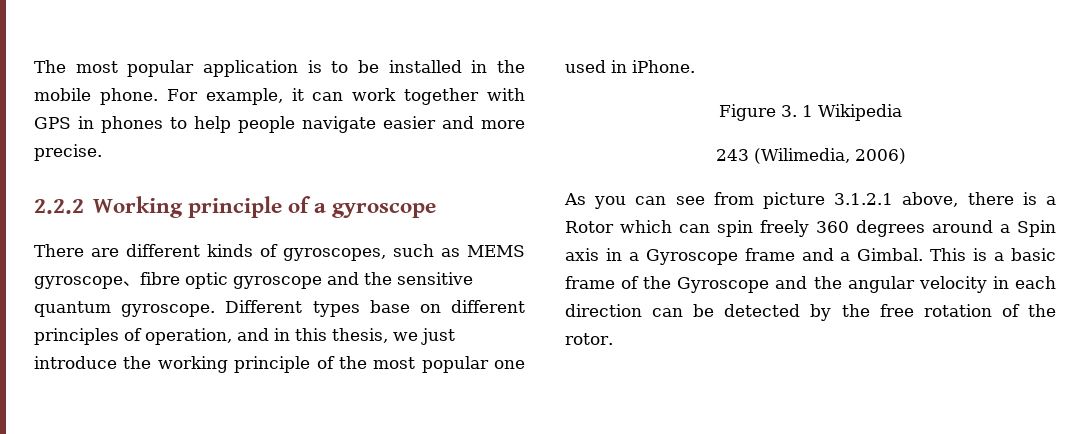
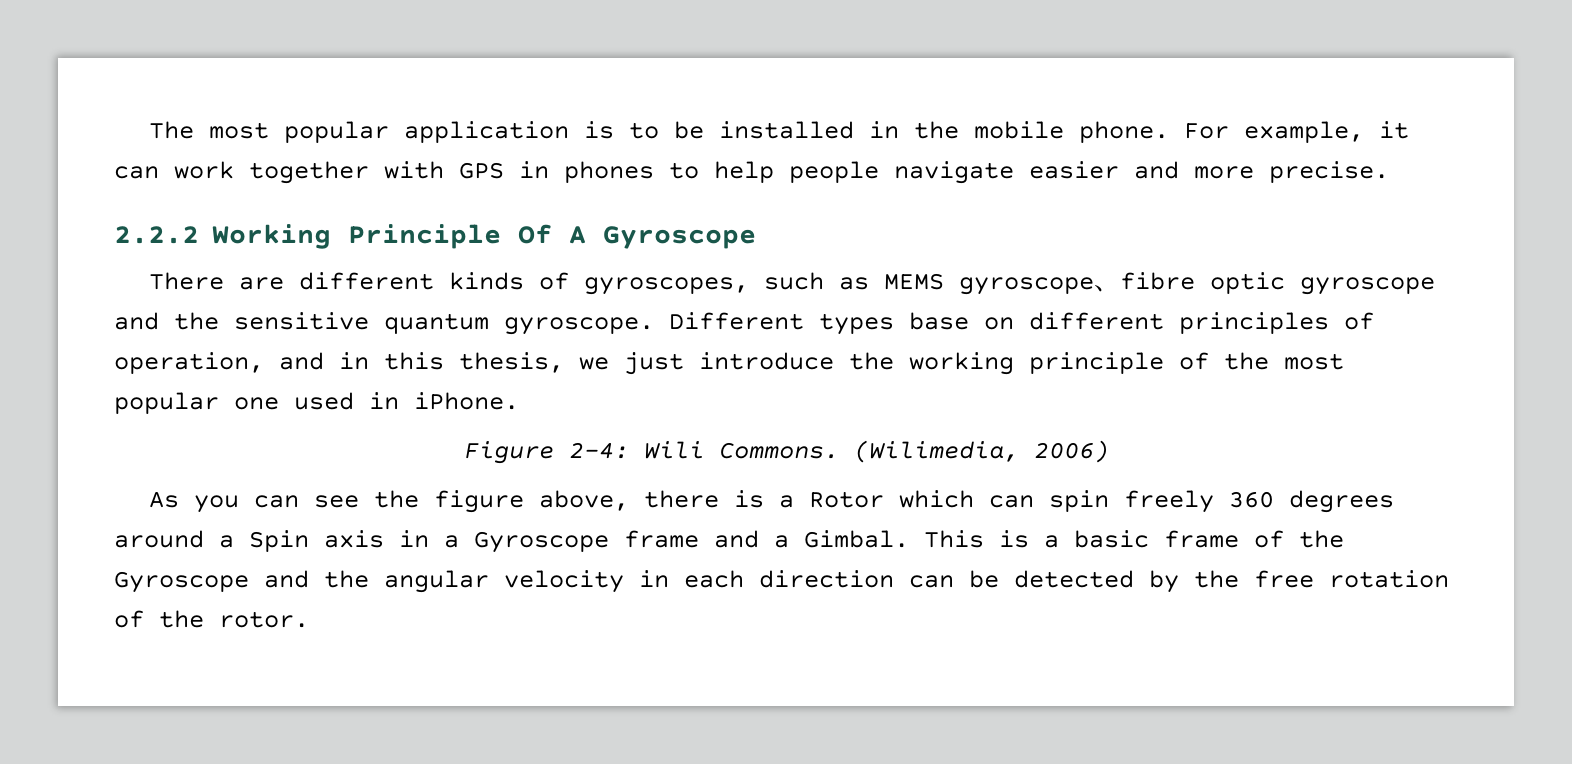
- 2.2.2 Working principle of a gyroscope
+ 2.2.2 Working Principle Of A Gyroscope
- Figure 3. 1 Wikipedia
- 243 (Wilimedia, 2006)
+ Figure 2-4: Wili Commons. (Wilimedia, 2006)
- As you can see from picture 3.1.2.1 above, there is a Rotor which can spin freely 360 degrees around a Spin axis in a Gyroscope frame and a Gimbal.
+ As you can see the figure above, there is a Rotor which can spin freely 360 degrees around a Spin axis in a Gyroscope frame and a Gimbal.

